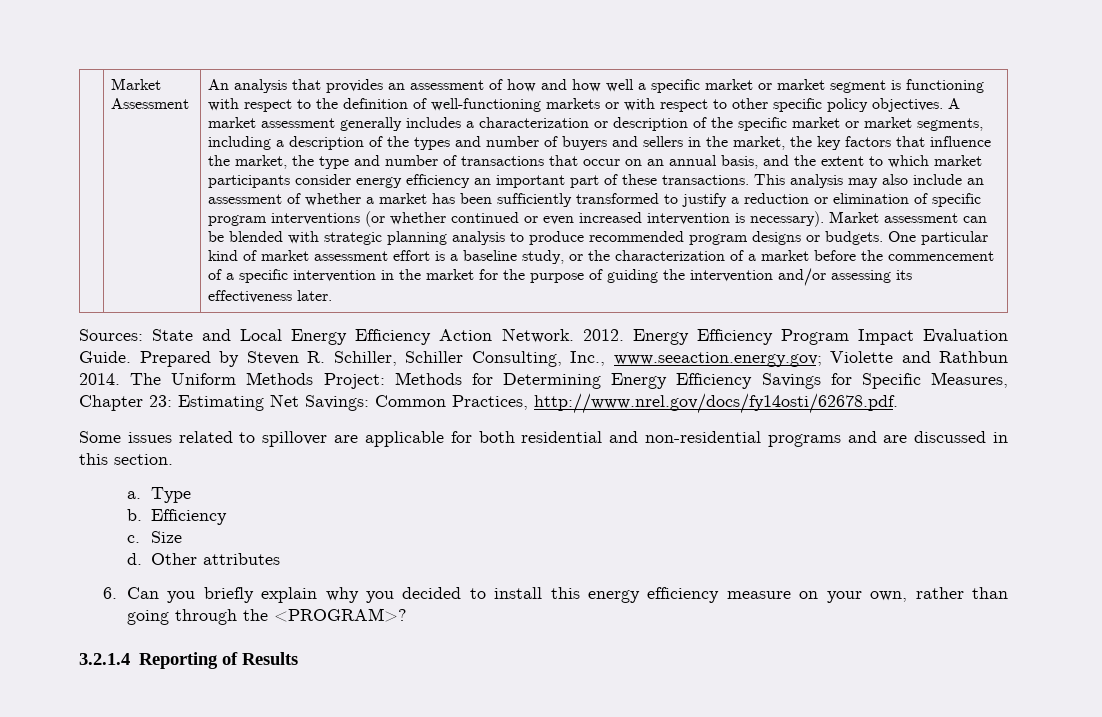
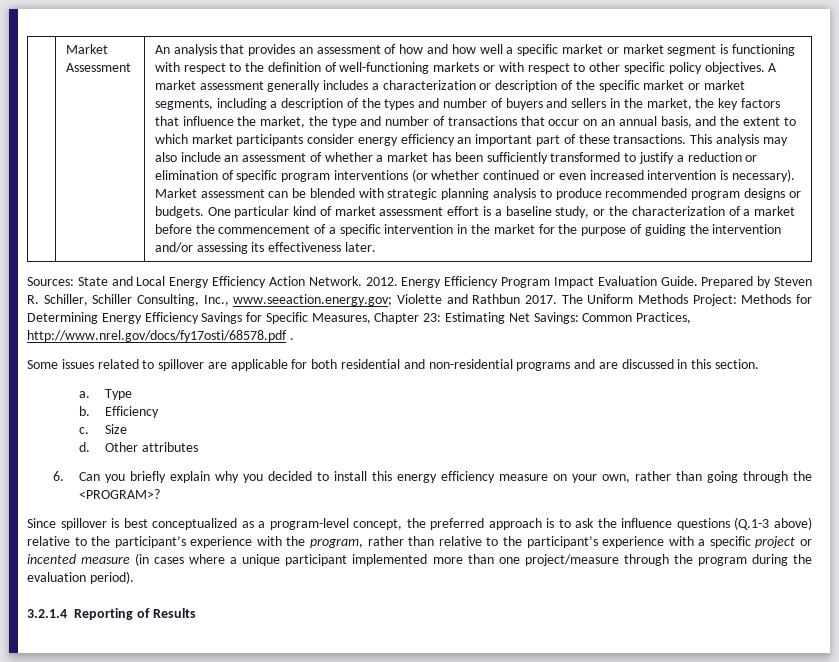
- Prepared by Steven R. Schiller, Schiller Consulting, Inc., www.seeaction.energy.gov; Violette and Rathbun 2014.
+ Prepared by Steven R. Schiller, Schiller Consulting, Inc., www.seeaction.energy.gov; Violette and Rathbun 2017.
- The Uniform Methods Project: Methods for Determining Energy Efficiency Savings for Specific Measures, Chapter 23: Estimating Net Savings: Common Practices, http://www.nrel.gov/docs/fy14osti/62678.pdf.
+ The Uniform Methods Project: Methods for Determining Energy Efficiency Savings for Specific Measures, Chapter 23: Estimating Net Savings: Common Practices, http://www.nrel.gov/docs/fy17osti/68578.pdf .
+ Since spillover is best conceptualized as a program-level concept, the preferred approach is to ask the influence questions (Q.1-3 above) relative to the participant’s experience with the program, rather than relative to the participant’s experience with a specific project or incented measure (in cases where a unique participant implemented more than one project/measure through the program during the evaluation period).

